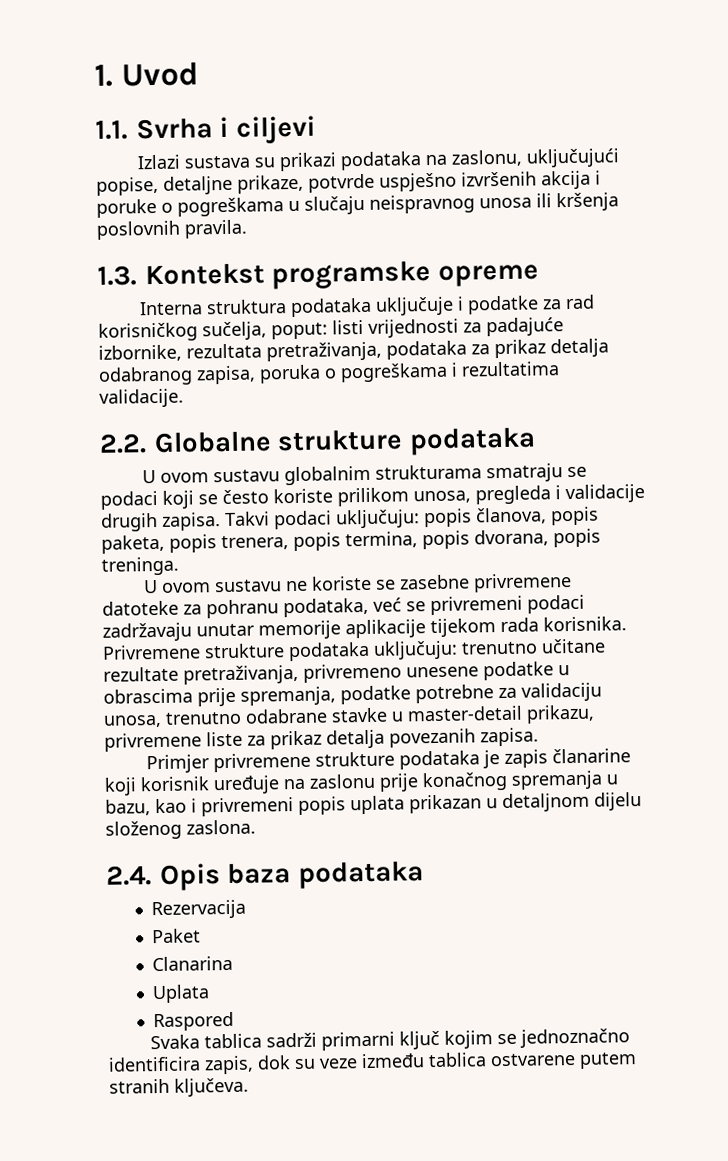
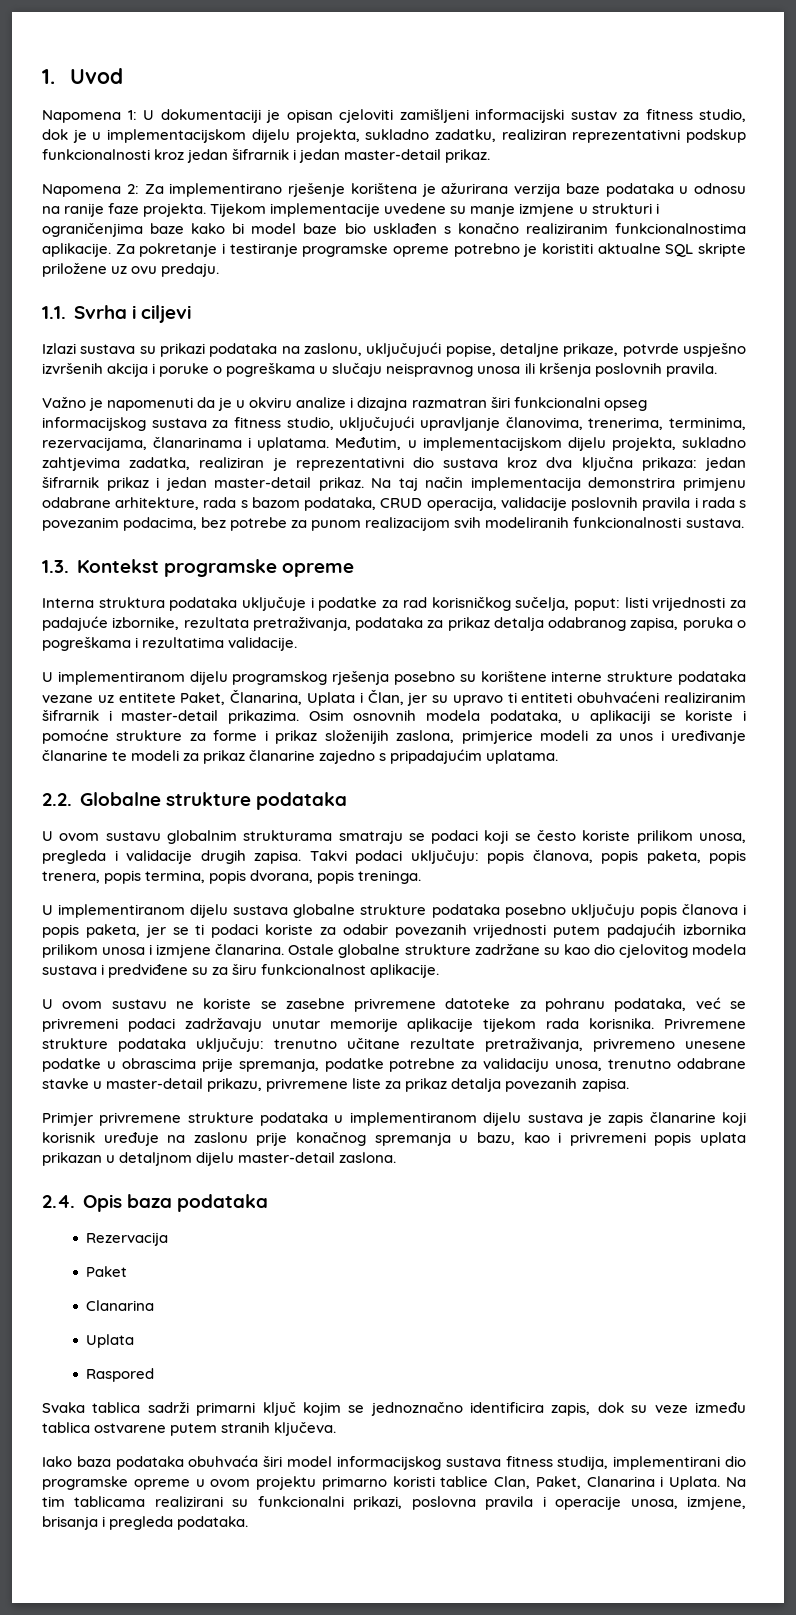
+ Napomena 1: U dokumentaciji je opisan cjeloviti zamišljeni informacijski sustav za fitness studio, dok je u implementacijskom dijelu projekta, sukladno zadatku, realiziran reprezentativni podskup funkcionalnosti kroz jedan šifrarnik i jedan master-detail prikaz.
+ Napomena 2: Za implementirano rješenje korištena je ažurirana verzija baze podataka u odnosu na ranije faze projekta. Tijekom implementacije uvedene su manje izmjene u strukturi i ograničenjima baze kako bi model baze bio usklađen s konačno realiziranim funkcionalnostima aplikacije. Za pokretanje i testiranje programske opreme potrebno je koristiti aktualne SQL skripte priložene uz ovu predaju.
+ Važno je napomenuti da je u okviru analize i dizajna razmatran širi funkcionalni opseg informacijskog sustava za fitness studio, uključujući upravljanje članovima, trenerima, terminima, rezervacijama, članarinama i uplatama. Međutim, u implementacijskom dijelu projekta, sukladno zahtjevima zadatka, realiziran je reprezentativni dio sustava kroz dva ključna prikaza: jedan šifrarnik prikaz i jedan master-detail prikaz. Na taj način implementacija demonstrira primjenu odabrane arhitekture, rada s bazom podataka, CRUD operacija, validacije poslovnih pravila i rada s povezanim podacima, bez potrebe za punom realizacijom svih modeliranih funkcionalnosti sustava.
+ U implementiranom dijelu programskog rješenja posebno su korištene interne strukture podataka vezane uz entitete Paket, Članarina, Uplata i Član, jer su upravo ti entiteti obuhvaćeni realiziranim šifrarnik i master-detail prikazima. Osim osnovnih modela podataka, u aplikaciji se koriste i pomoćne strukture za forme i prikaz složenijih zaslona, primjerice modeli za unos i uređivanje članarine te modeli za prikaz članarine zajedno s pripadajućim uplatama.
+ U implementiranom dijelu sustava globalne strukture podataka posebno uključuju popis članova i popis paketa, jer se ti podaci koriste za odabir povezanih vrijednosti putem padajućih izbornika prilikom unosa i izmjene članarina. Ostale globalne strukture zadržane su kao dio cjelovitog modela sustava i predviđene su za širu funkcionalnost aplikacije.
- Primjer privremene strukture podataka je zapis članarine koji korisnik uređuje na zaslonu prije konačnog spremanja u bazu, kao i privremeni popis uplata prikazan u detaljnom dijelu složenog zaslona.
+ Primjer privremene strukture podataka u implementiranom dijelu sustava je zapis članarine koji korisnik uređuje na zaslonu prije konačnog spremanja u bazu, kao i privremeni popis uplata prikazan u detaljnom dijelu master-detail zaslona.
+ Iako baza podataka obuhvaća širi model informacijskog sustava fitness studija, implementirani dio programske opreme u ovom projektu primarno koristi tablice Clan, Paket, Clanarina i Uplata. Na tim tablicama realizirani su funkcionalni prikazi, poslovna pravila i operacije unosa, izmjene, brisanja i pregleda podataka.

